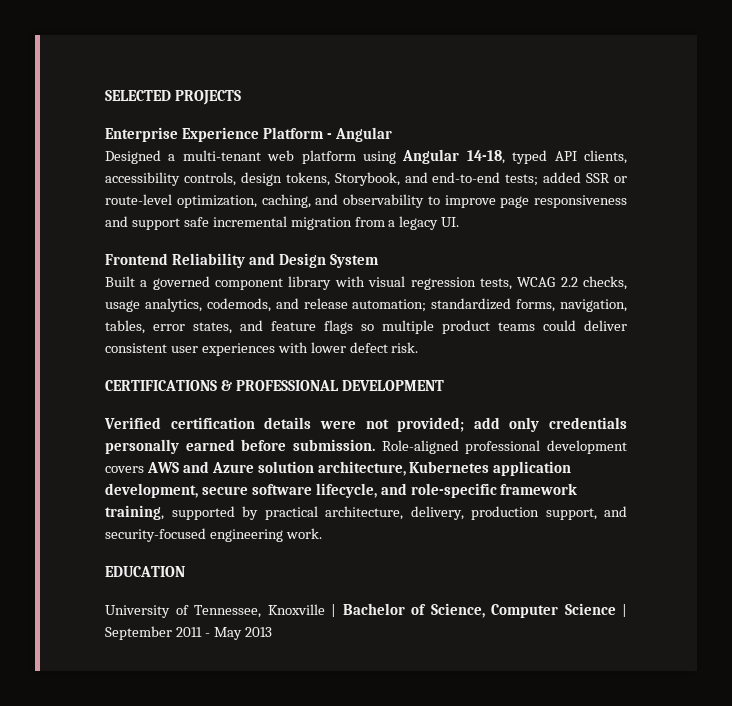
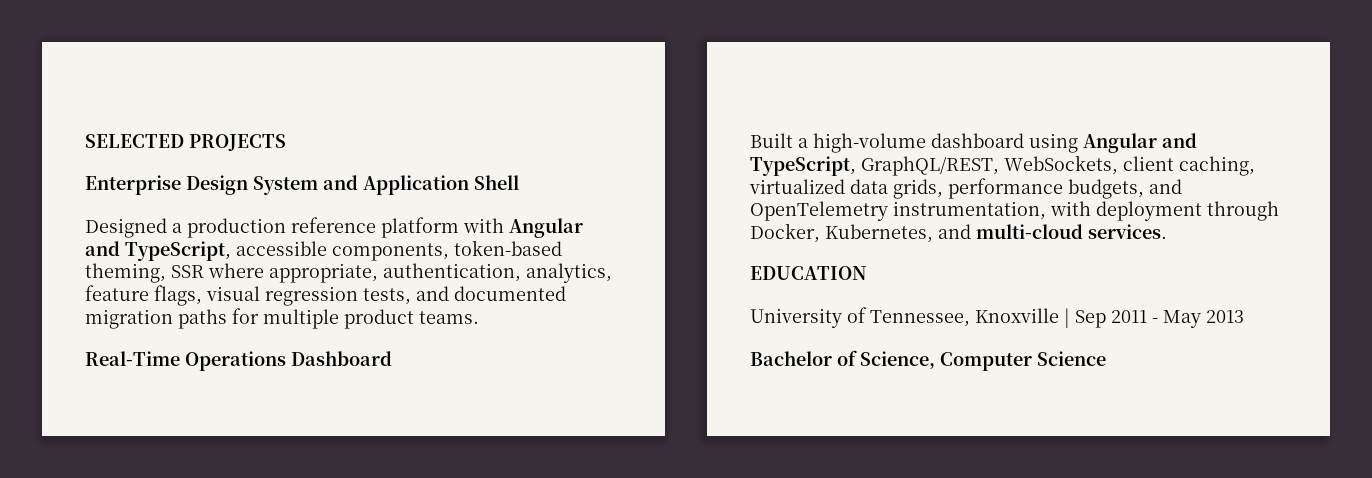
- Enterprise Experience Platform - Angular
- Designed a multi-tenant web platform using Angular 14-18, typed API clients, accessibility controls, design tokens, Storybook, and end-to-end tests; added SSR or route-level optimization, caching, and observability to improve page responsiveness and support safe incremental migration from a legacy UI.
- Frontend Reliability and Design System
- Built a governed component library with visual regression tests, WCAG 2.2 checks, usage analytics, codemods, and release automation; standardized forms, navigation, tables, error states, and feature flags so multiple product teams could deliver consistent user experiences with lower defect risk.
- CERTIFICATIONS & PROFESSIONAL DEVELOPMENT
- Verified certification details were not provided; add only credentials personally earned before submission. Role-aligned professional development covers AWS and Azure solution architecture, Kubernetes application development, secure software lifecycle, and role-specific framework training, supported by practical architecture, delivery, production support, and security-focused engineering work.
+ Enterprise Design System and Application Shell
+ Designed a production reference platform with Angular and TypeScript, accessible components, token-based theming, SSR where appropriate, authentication, analytics, feature flags, visual regression tests, and documented migration paths for multiple product teams.
+ Real-Time Operations Dashboard
+ Built a high-volume dashboard using Angular and TypeScript, GraphQL/REST, WebSockets, client caching, virtualized data grids, performance budgets, and OpenTelemetry instrumentation, with deployment through Docker, Kubernetes, and multi-cloud services.
- University of Tennessee, Knoxville | Bachelor of Science, Computer Science | September 2011 - May 2013
+ University of Tennessee, Knoxville | Sep 2011 - May 2013
+ Bachelor of Science, Computer Science

